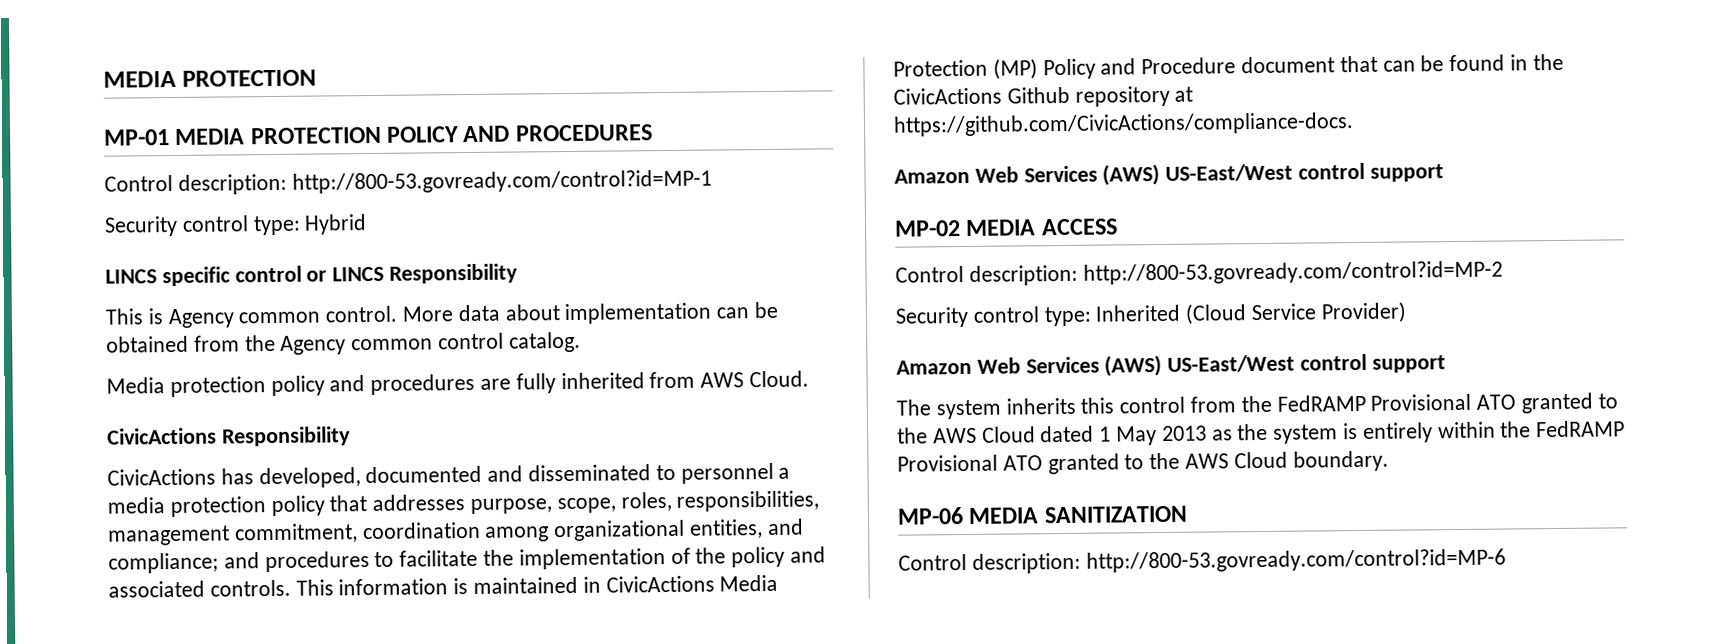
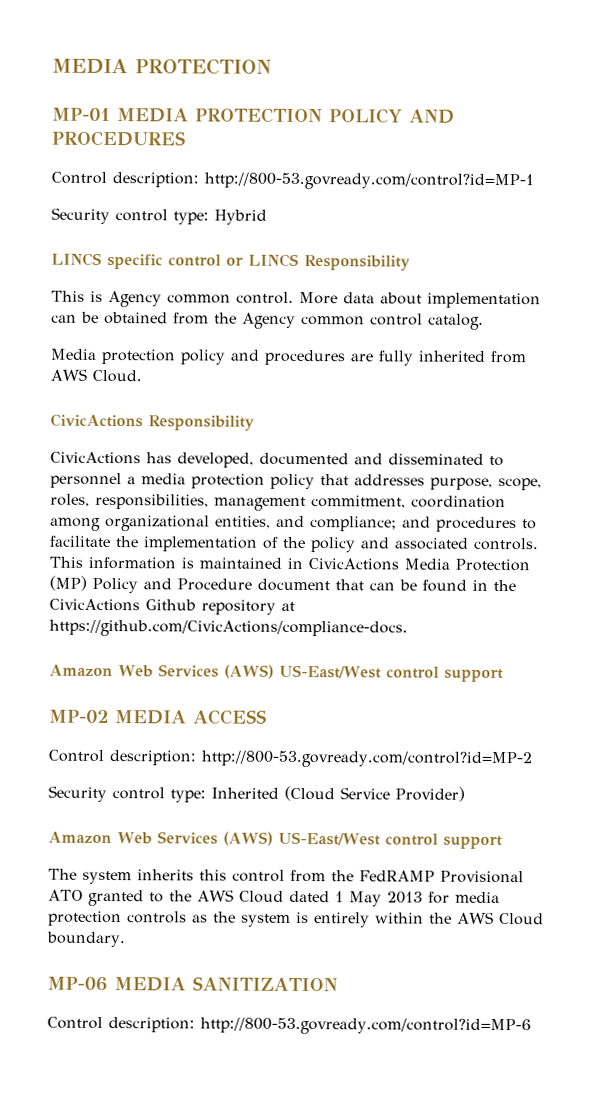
- The system inherits this control from the FedRAMP Provisional ATO granted to the AWS Cloud dated 1 May 2013 as the system is entirely within the FedRAMP Provisional ATO granted to the AWS Cloud boundary.
+ The system inherits this control from the FedRAMP Provisional ATO granted to the AWS Cloud dated 1 May 2013 for media protection controls as the system is entirely within the AWS Cloud boundary.

